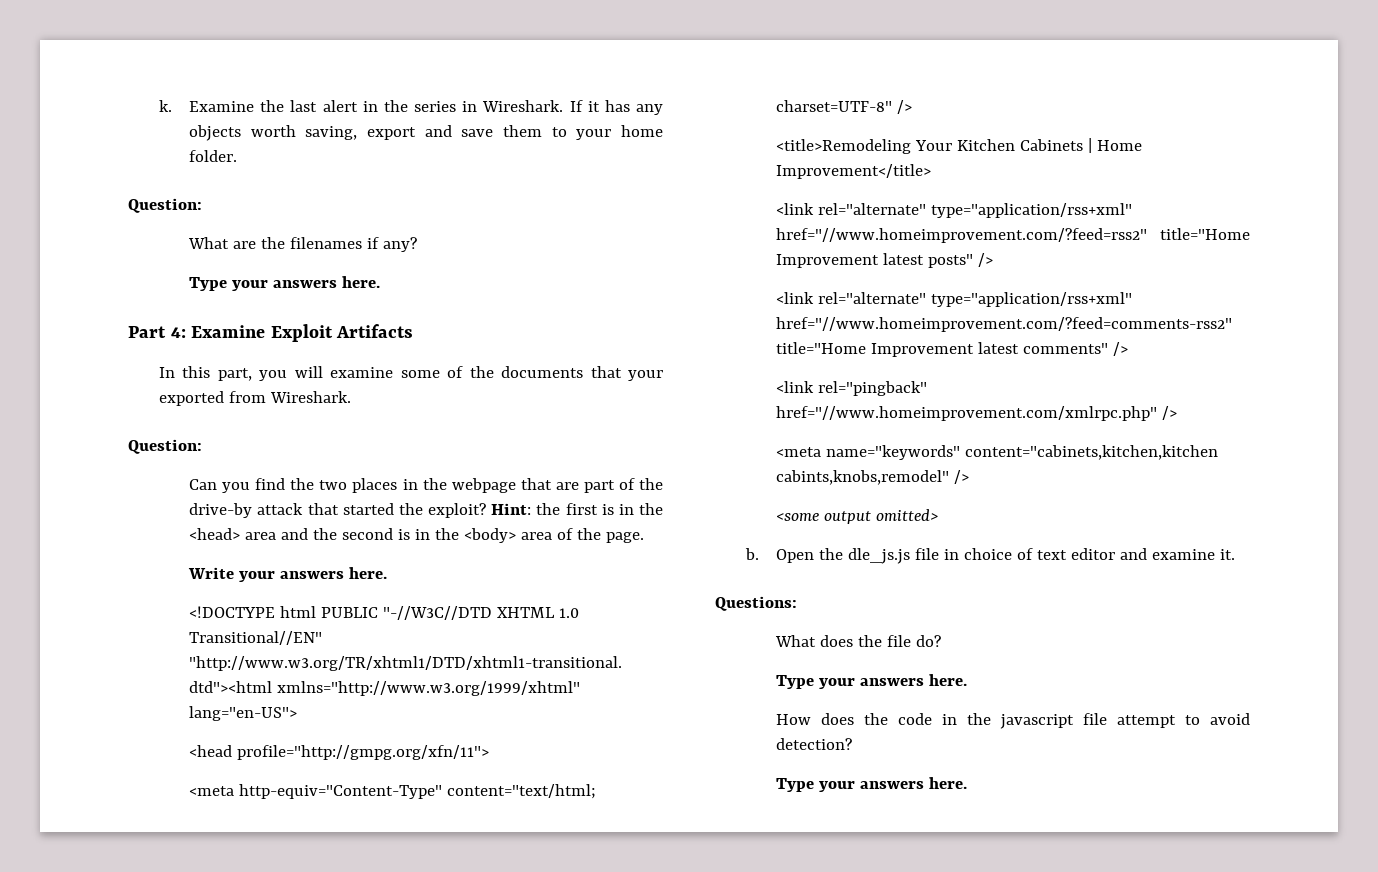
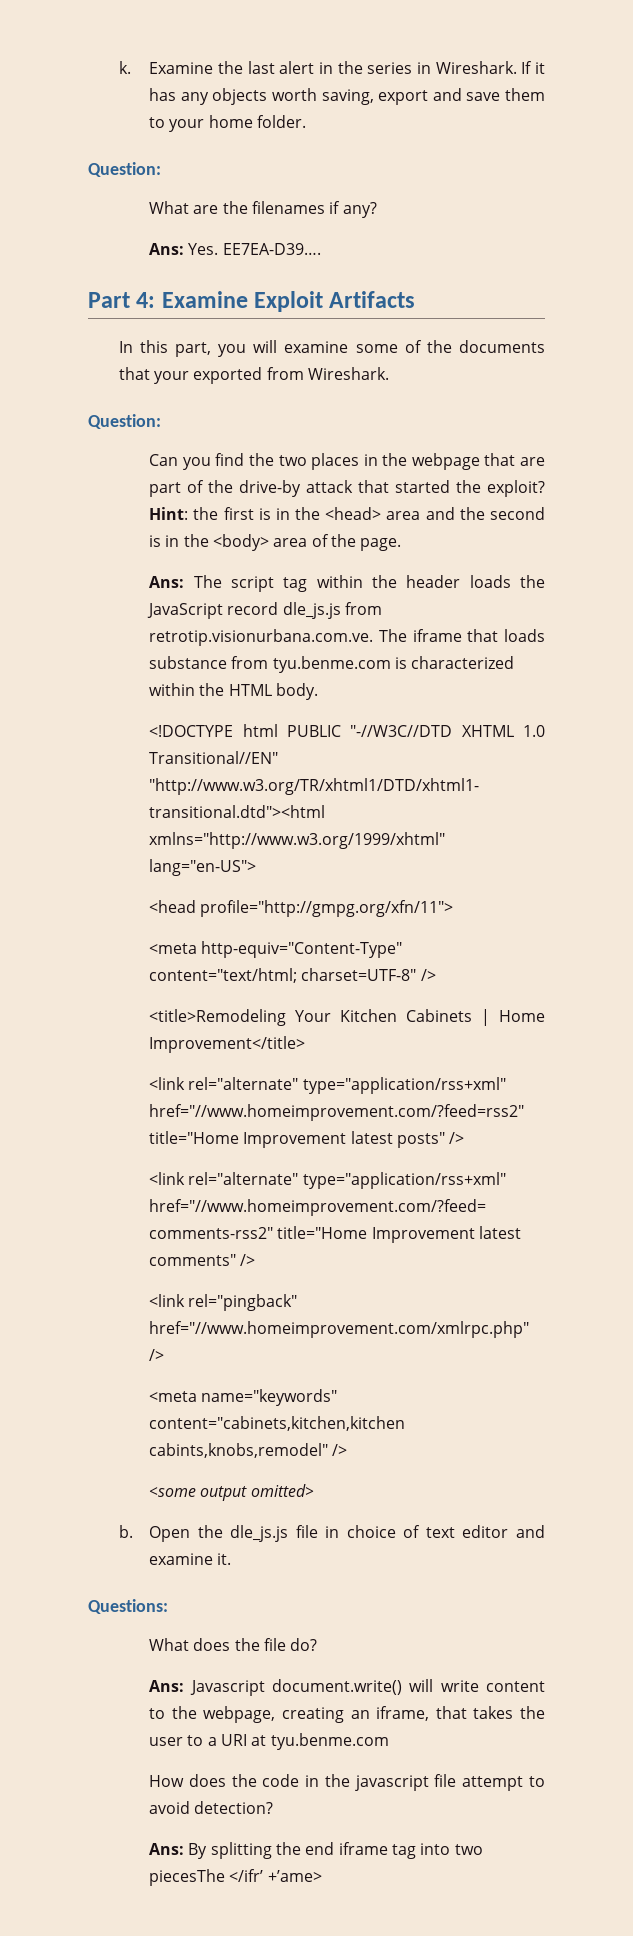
  What are the filenames if any?
- Type your answers here.
+ Ans: Yes. EE7EA-D39….
- Write your answers here.
+ Ans: The script tag within the header loads the JavaScript record dle_js.js from retrotip.visionurbana.com.ve. The iframe that loads substance from tyu.benme.com is characterized within the HTML body.
  What does the file do?
- Type your answers here.
+ Ans: Javascript document.write() will write content to the webpage, creating an iframe, that takes the user to a URI at tyu.benme.com
  How does the code in the javascript file attempt to avoid detection?
- Type your answers here.
+ Ans: By splitting the end iframe tag into two piecesThe </ifr’ +’ame>

